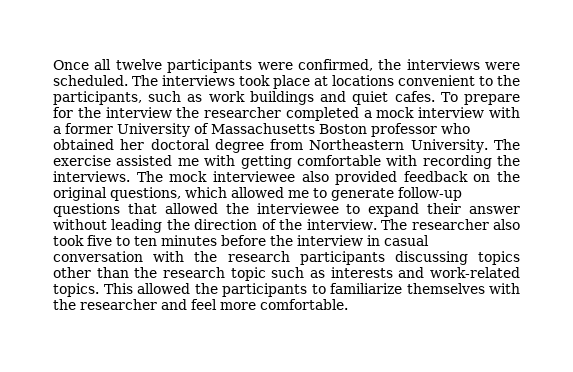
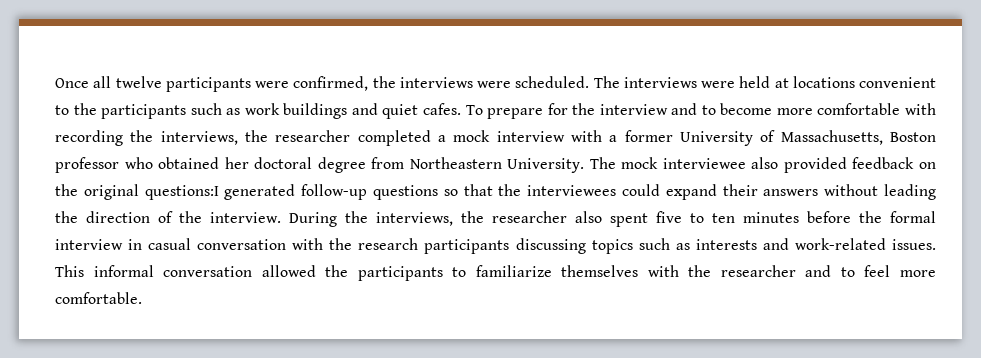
- The interviews took place at locations convenient to the participants, such as work buildings and quiet cafes.
+ The interviews were held at locations convenient to the participants such as work buildings and quiet cafes.
- To prepare for the interview the researcher completed a mock interview with a former University of Massachusetts Boston professor who obtained her doctoral degree from Northeastern University.
+ To prepare for the interview and to become more comfortable with recording the interviews, the researcher completed a mock interview with a former University of Massachusetts, Boston professor who obtained her doctoral degree from Northeastern University.
- The exercise assisted me with getting comfortable with recording the interviews. The mock interviewee also provided feedback on the original questions, which allowed me to generate follow-up questions that allowed the interviewee to expand their answer without leading the direction of the interview.
+ The mock interviewee also provided feedback on the original questions:I generated follow-up questions so that the interviewees could expand their answers without leading the direction of the interview.
- The researcher also took five to ten minutes before the interview in casual conversation with the research participants discussing topics other than the research topic such as interests and work-related topics. This allowed the participants to familiarize themselves with the researcher and feel more comfortable.
+ During the interviews, the researcher also spent five to ten minutes before the formal interview in casual conversation with the research participants discussing topics such as interests and work-related issues. This informal conversation allowed the participants to familiarize themselves with the researcher and to feel more comfortable.

